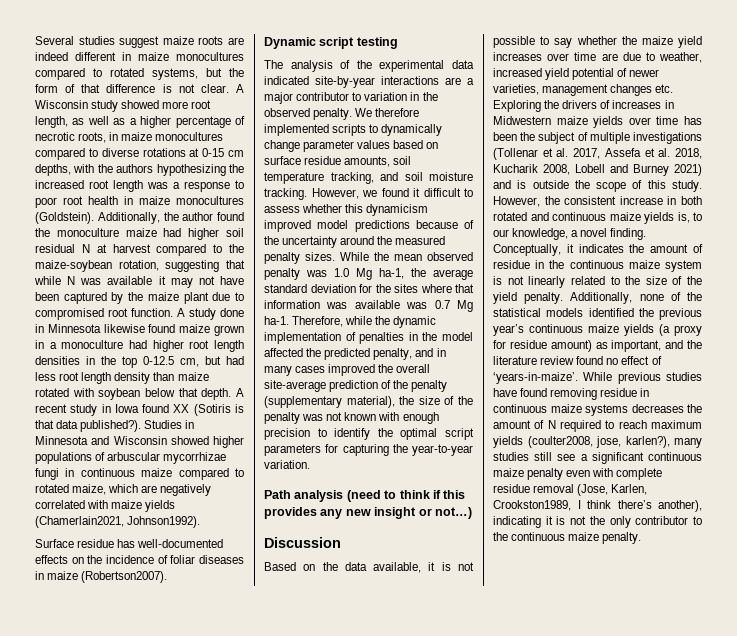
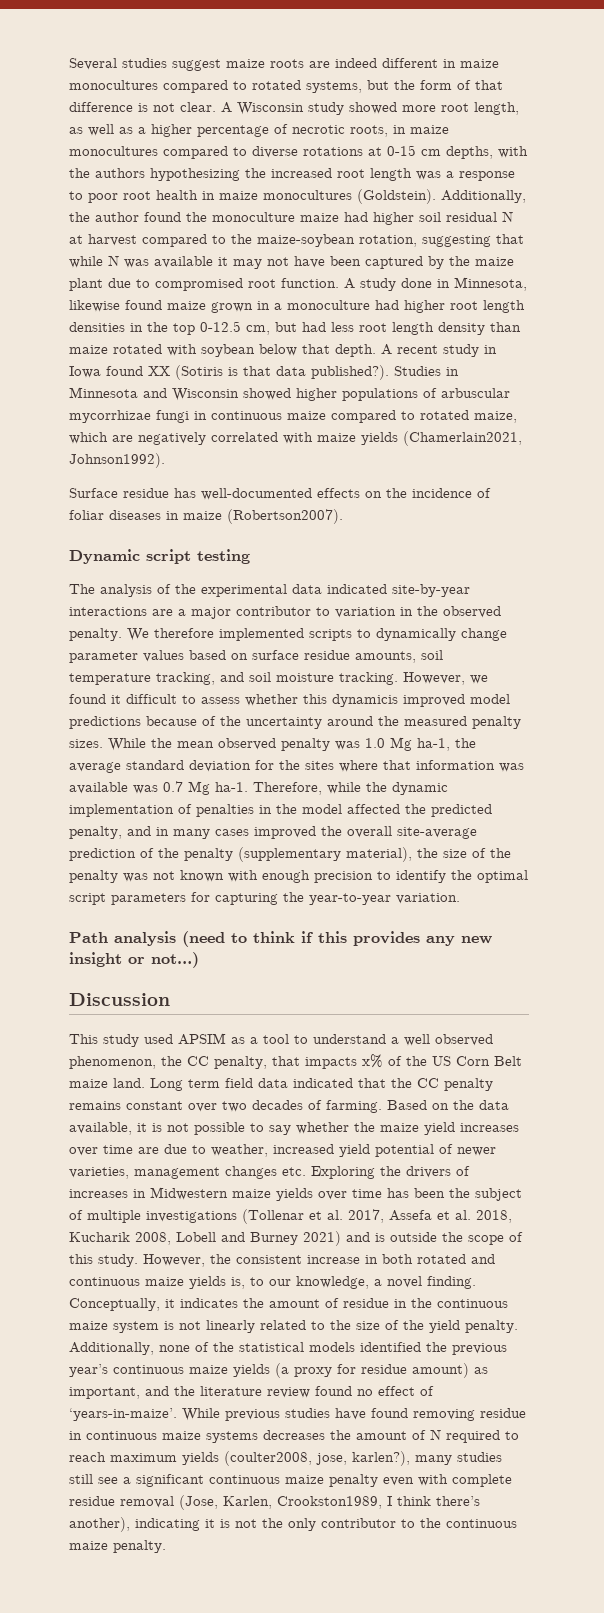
- A study done in Minnesota likewise found maize grown in a monoculture had higher root length densities in the top 0-12.5 cm, but had less root length density than maize rotated with soybean below that depth.
+ A study done in Minnesota, likewise found maize grown in a monoculture had higher root length densities in the top 0-12.5 cm, but had less root length density than maize rotated with soybean below that depth.
- However, we found it difficult to assess whether this dynamicism improved model predictions because of the uncertainty around the measured penalty sizes.
+ However, we found it difficult to assess whether this dynamicis improved model predictions because of the uncertainty around the measured penalty sizes.
+ This study used APSIM as a tool to understand a well observed phenomenon, the CC penalty, that impacts x% of the US Corn Belt maize land. Long term field data indicated that the CC penalty remains constant over two decades of farming.

